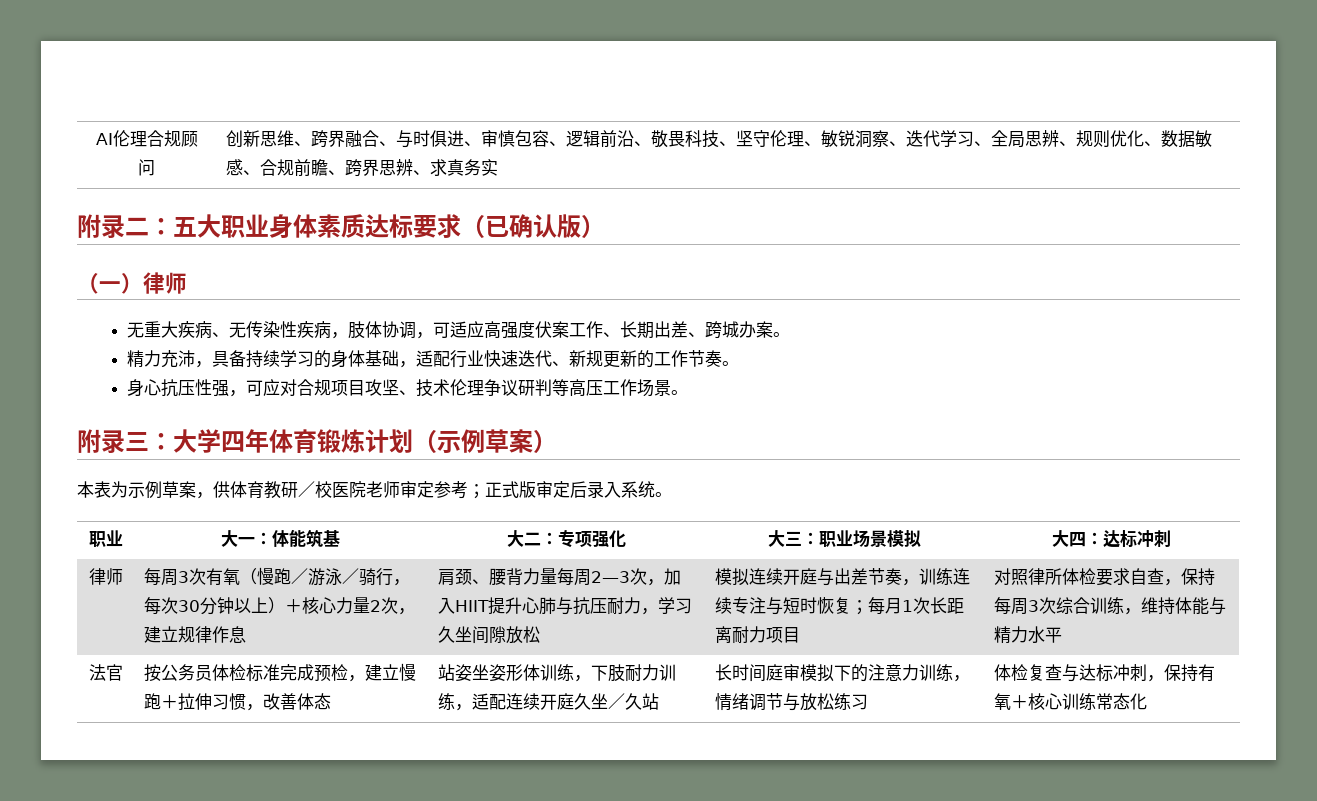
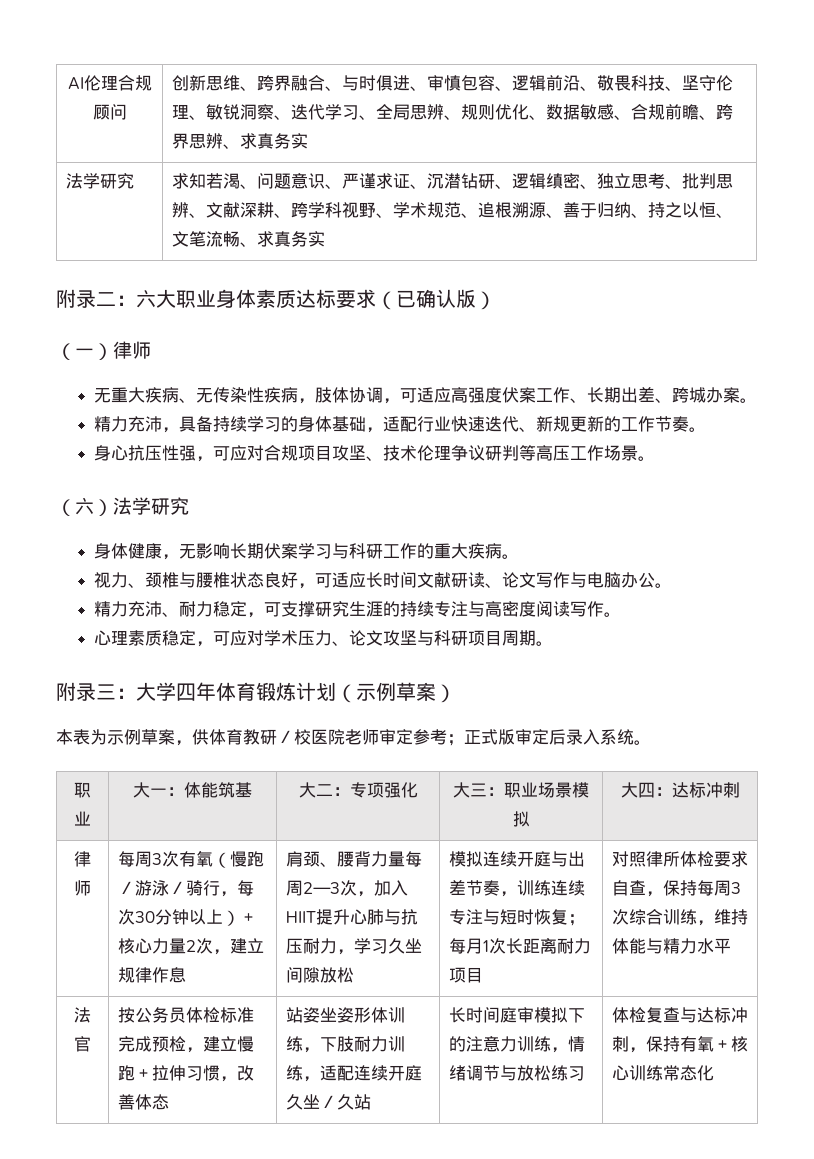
+ 法学研究 | 求知若渴、问题意识、严谨求证、沉潜钻研、逻辑缜密、独立思考、批判思辨、文献深耕、跨学科视野、学术规范、追根溯源、善于归纳、持之以恒、文笔流畅、求真务实
- 附录二：五大职业身体素质达标要求（已确认版）
+ 附录二：六大职业身体素质达标要求（已确认版）
+ （六）法学研究
+ 身体健康，无影响长期伏案学习与科研工作的重大疾病。
+ 视力、颈椎与腰椎状态良好，可适应长时间文献研读、论文写作与电脑办公。
+ 精力充沛、耐力稳定，可支撑研究生涯的持续专注与高密度阅读写作。
+ 心理素质稳定，可应对学术压力、论文攻坚与科研项目周期。

